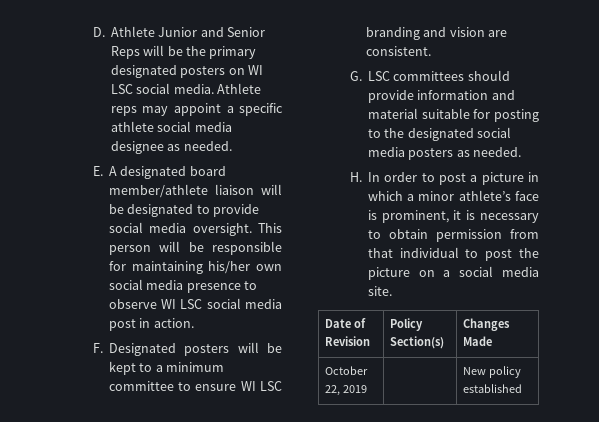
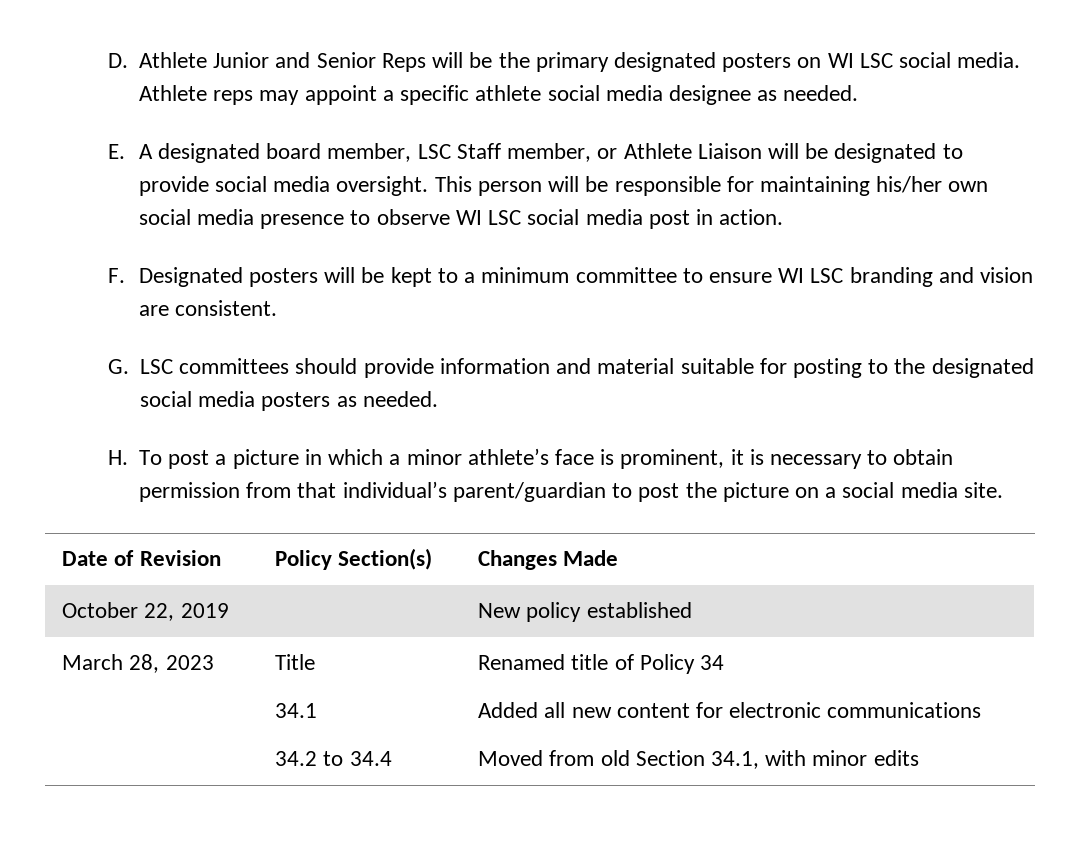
- E. A designated board member/athlete liaison will be designated to provide social media oversight.
+ E. A designated board member, LSC Staff member, or Athlete Liaison will be designated to provide social media oversight.
- H. In order to post a picture in which a minor athlete’s face is prominent, it is necessary to obtain permission from that individual to post the picture on a social media site.
+ H. To post a picture in which a minor athlete’s face is prominent, it is necessary to obtain permission from that individual’s parent/guardian to post the picture on a social media site.
+ March 28, 2023 | Title
+ 34.1
+ 34.2 to 34.4 | Renamed title of Policy 34
+ Added all new content for electronic communications
+ Moved from old Section 34.1, with minor edits

